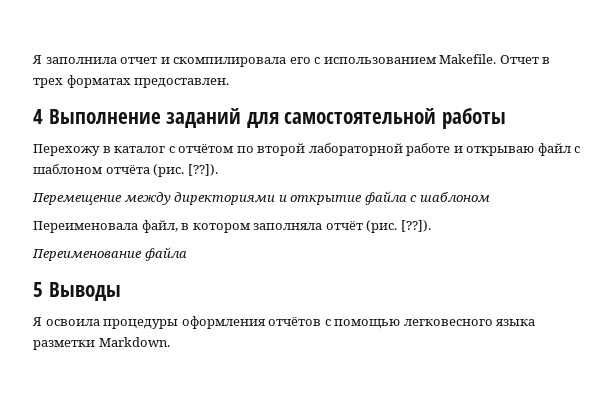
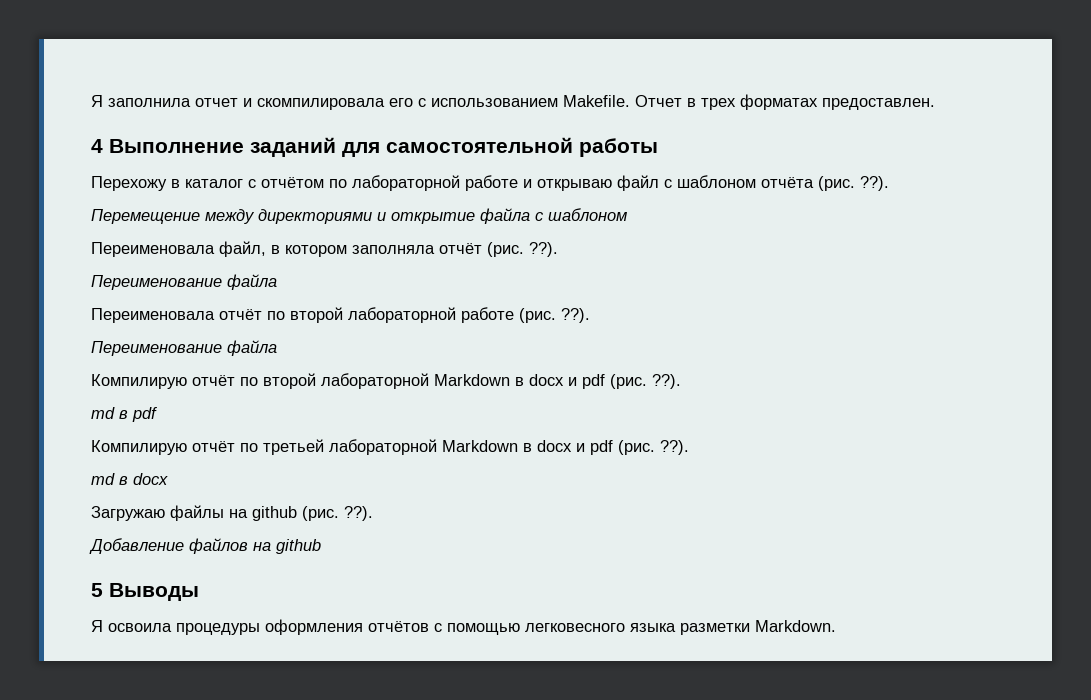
- Перехожу в каталог с отчётом по второй лабораторной работе и открываю файл с шаблоном отчёта (рис. [??]).
+ Перехожу в каталог с отчётом по лабораторной работе и открываю файл с шаблоном отчёта (рис. ??).
- Переименовала файл, в котором заполняла отчёт (рис. [??]).
+ Переименовала файл, в котором заполняла отчёт (рис. ??).
  Переименование файла
+ Переименовала отчёт по второй лабораторной работе (рис. ??).
+ Переименование файла
+ Компилирую отчёт по второй лабораторной Markdown в docx и pdf (рис. ??).
+ md в pdf
+ Компилирую отчёт по третьей лабораторной Markdown в docx и pdf (рис. ??).
+ md в docx
+ Загружаю файлы на github (рис. ??).
+ Добавление файлов на github

